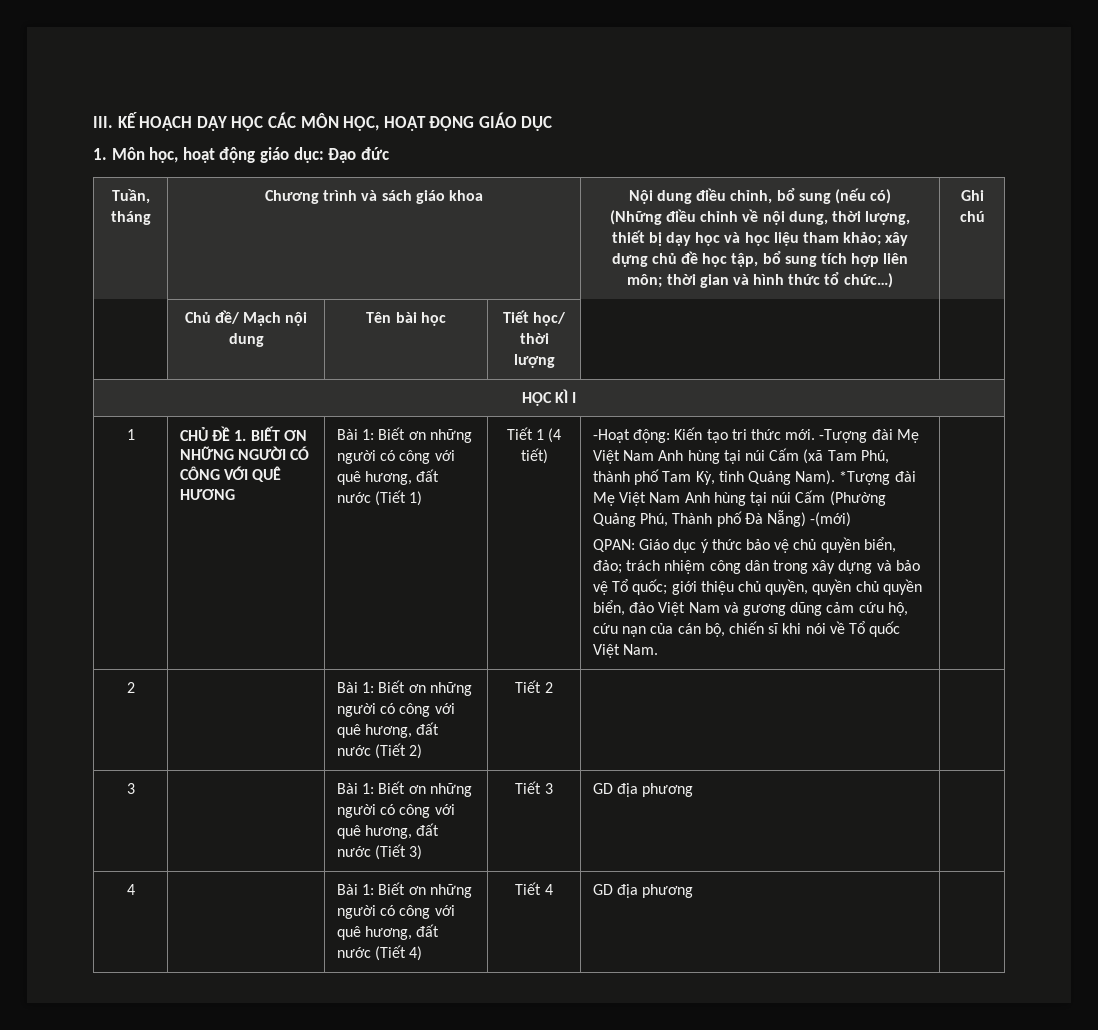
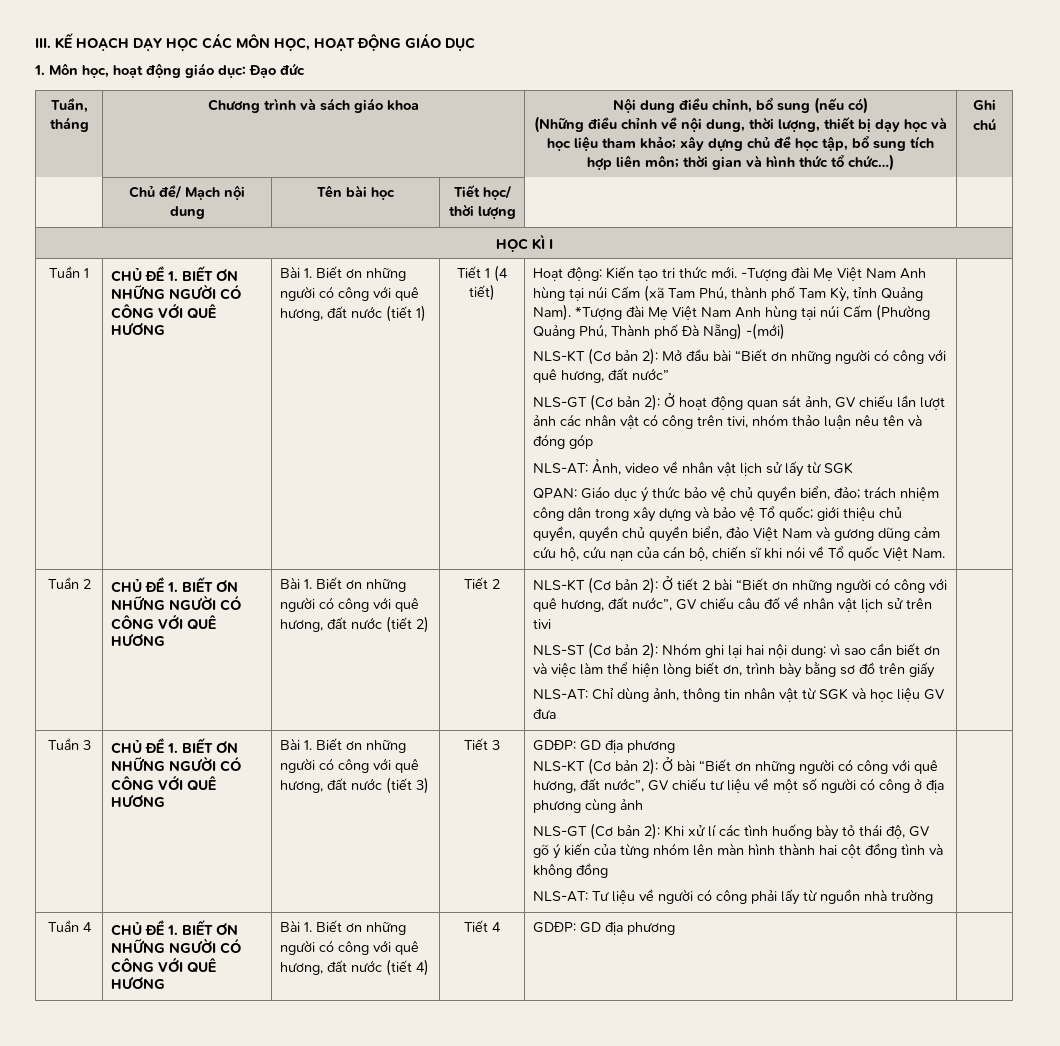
  HỌC KÌ I
- 1
+ Tuần 1
- Bài 1: Biết ơn những người có công với quê hương, đất nước (Tiết 1)
+ Bài 1. Biết ơn những người có công với quê hương, đất nước (tiết 1)
- -Hoạt động: Kiến tạo tri thức mới.
+ Hoạt động: Kiến tạo tri thức mới.
+ NLS-KT (Cơ bản 2): Mở đầu bài “Biết ơn những người có công với quê hương, đất nước”
+ NLS-GT (Cơ bản 2): Ở hoạt động quan sát ảnh, GV chiếu lần lượt ảnh các nhân vật có công trên tivi, nhóm thảo luận nêu tên và đóng góp
+ NLS-AT: Ảnh, video về nhân vật lịch sử lấy từ SGK
- 2 | | Bài 1: Biết ơn những người có công với quê hương, đất nước (Tiết 2)
+ Tuần 2 | CHỦ ĐỀ 1. BIẾT ƠN NHỮNG NGƯỜI CÓ CÔNG VỚI QUÊ HƯƠNG | Bài 1. Biết ơn những người có công với quê hương, đất nước (tiết 2)
- 3 | | Bài 1: Biết ơn những người có công với quê hương, đất nước (Tiết 3) | Tiết 3 | GD địa phương |
- 4 | | Bài 1: Biết ơn những người có công với quê hương, đất nước (Tiết 4) | Tiết 4 | GD địa phương |
+ NLS-KT (Cơ bản 2): Ở tiết 2 bài “Biết ơn những người có công với quê hương, đất nước”, GV chiếu câu đố về nhân vật lịch sử trên tivi
+ NLS-ST (Cơ bản 2): Nhóm ghi lại hai nội dung: vì sao cần biết ơn và việc làm thể hiện lòng biết ơn, trình bày bằng sơ đồ trên giấy
+ NLS-AT: Chỉ dùng ảnh, thông tin nhân vật từ SGK và học liệu GV đưa |
+ Tuần 3 | CHỦ ĐỀ 1. BIẾT ƠN NHỮNG NGƯỜI CÓ CÔNG VỚI QUÊ HƯƠNG | Bài 1. Biết ơn những người có công với quê hương, đất nước (tiết 3) | Tiết 3 | GDĐP: GD địa phương
+ NLS-KT (Cơ bản 2): Ở bài “Biết ơn những người có công với quê hương, đất nước”, GV chiếu tư liệu về một số người có công ở địa phương cùng ảnh
+ NLS-GT (Cơ bản 2): Khi xử lí các tình huống bày tỏ thái độ, GV gõ ý kiến của từng nhóm lên màn hình thành hai cột đồng tình và không đồng
+ NLS-AT: Tư liệu về người có công phải lấy từ nguồn nhà trường |
+ Tuần 4 | CHỦ ĐỀ 1. BIẾT ƠN NHỮNG NGƯỜI CÓ CÔNG VỚI QUÊ HƯƠNG | Bài 1. Biết ơn những người có công với quê hương, đất nước (tiết 4) | Tiết 4 | GDĐP: GD địa phương |

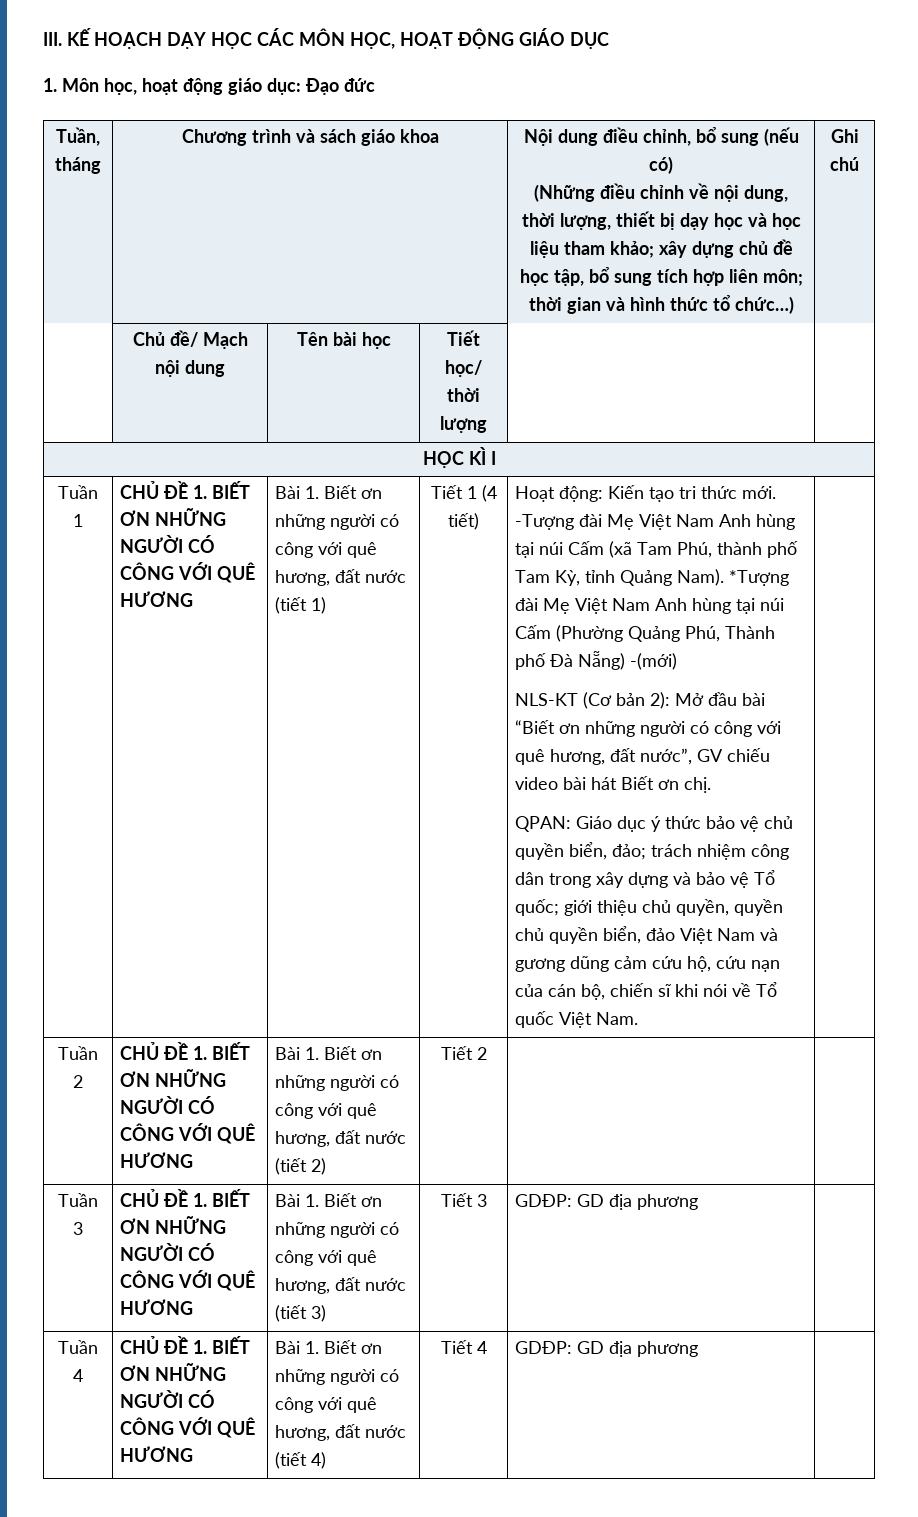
- NLS-KT (Cơ bản 2): Mở đầu bài “Biết ơn những người có công với quê hương, đất nước”
- NLS-GT (Cơ bản 2): Ở hoạt động quan sát ảnh, GV chiếu lần lượt ảnh các nhân vật có công trên tivi, nhóm thảo luận nêu tên và đóng góp
- NLS-AT: Ảnh, video về nhân vật lịch sử lấy từ SGK
+ NLS-KT (Cơ bản 2): Mở đầu bài “Biết ơn những người có công với quê hương, đất nước”, GV chiếu video bài hát Biết ơn chị.
- NLS-KT (Cơ bản 2): Ở tiết 2 bài “Biết ơn những người có công với quê hương, đất nước”, GV chiếu câu đố về nhân vật lịch sử trên tivi
- NLS-ST (Cơ bản 2): Nhóm ghi lại hai nội dung: vì sao cần biết ơn và việc làm thể hiện lòng biết ơn, trình bày bằng sơ đồ trên giấy
- NLS-AT: Chỉ dùng ảnh, thông tin nhân vật từ SGK và học liệu GV đưa
- NLS-KT (Cơ bản 2): Ở bài “Biết ơn những người có công với quê hương, đất nước”, GV chiếu tư liệu về một số người có công ở địa phương cùng ảnh
- NLS-GT (Cơ bản 2): Khi xử lí các tình huống bày tỏ thái độ, GV gõ ý kiến của từng nhóm lên màn hình thành hai cột đồng tình và không đồng
- NLS-AT: Tư liệu về người có công phải lấy từ nguồn nhà trường

